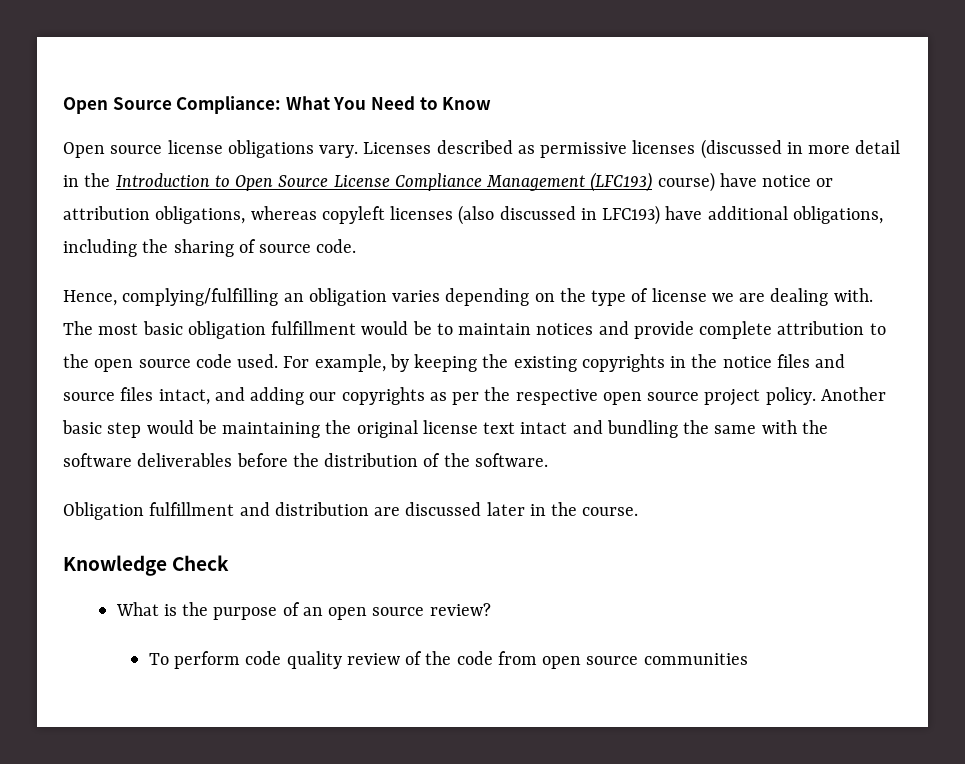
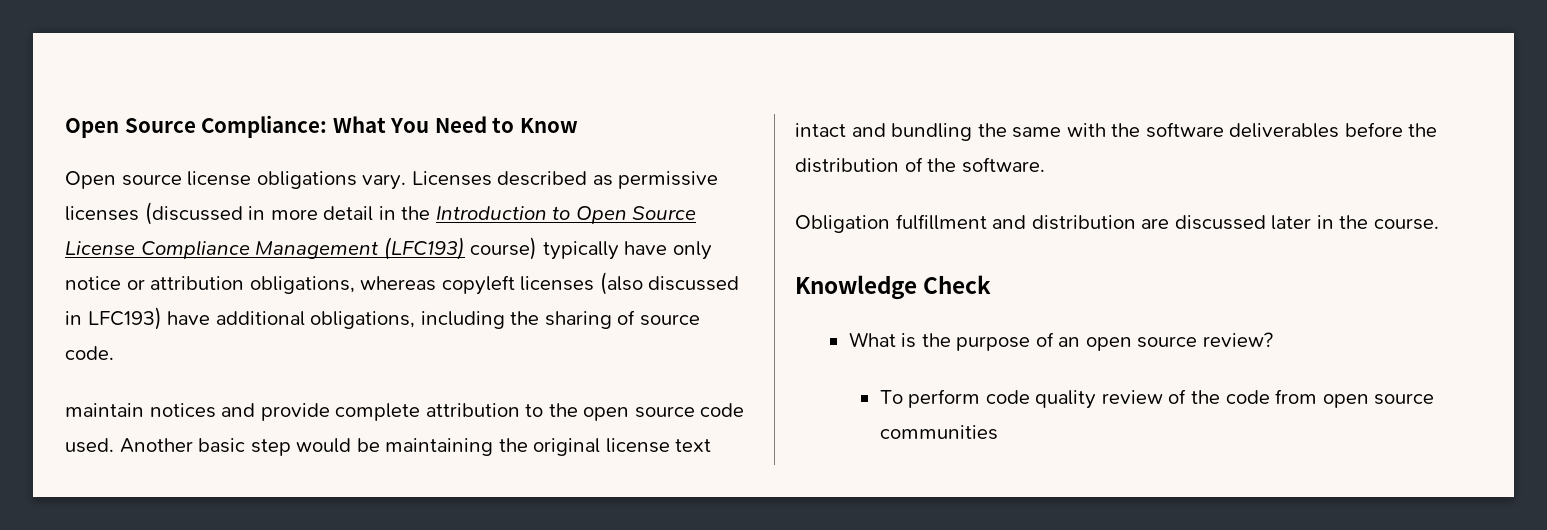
- Licenses described as permissive licenses (discussed in more detail in the Introduction to Open Source License Compliance Management (LFC193) course) have notice or attribution obligations, whereas copyleft licenses (also discussed in LFC193) have additional obligations, including the sharing of source code.
+ Licenses described as permissive licenses (discussed in more detail in the Introduction to Open Source License Compliance Management (LFC193) course) typically have only notice or attribution obligations, whereas copyleft licenses (also discussed in LFC193) have additional obligations, including the sharing of source code.
- Hence, complying/fulfilling an obligation varies depending on the type of license we are dealing with. The most basic obligation fulfillment would be to maintain notices and provide complete attribution to the open source code used.
+ maintain notices and provide complete attribution to the open source code used.
- For example, by keeping the existing copyrights in the notice files and source files intact, and adding our copyrights as per the respective open source project policy.

